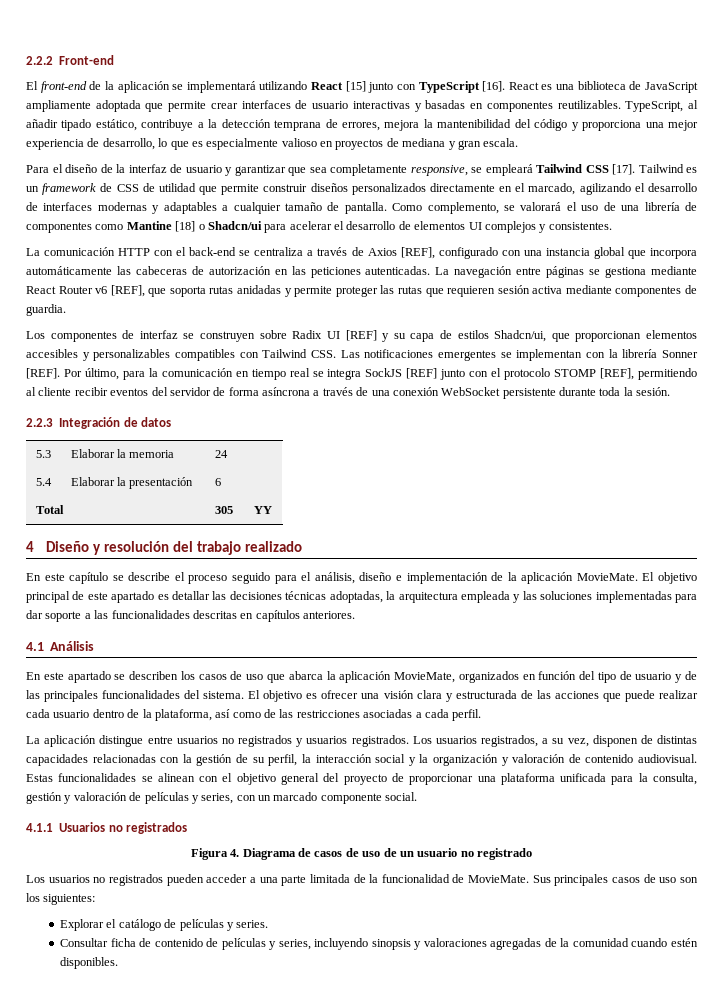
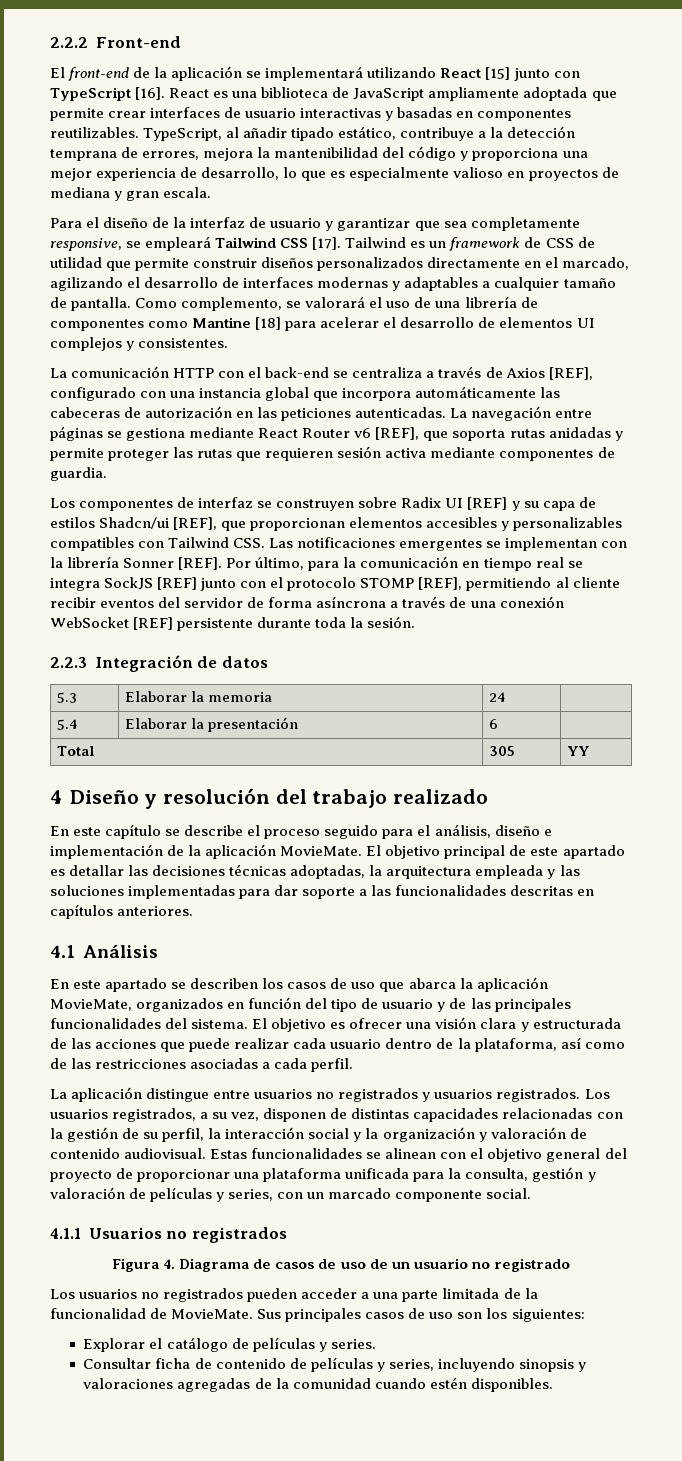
- Como complemento, se valorará el uso de una librería de componentes como Mantine [18] o Shadcn/ui para acelerar el desarrollo de elementos UI complejos y consistentes.
+ Como complemento, se valorará el uso de una librería de componentes como Mantine [18] para acelerar el desarrollo de elementos UI complejos y consistentes.
- Los componentes de interfaz se construyen sobre Radix UI [REF] y su capa de estilos Shadcn/ui, que proporcionan elementos accesibles y personalizables compatibles con Tailwind CSS. Las notificaciones emergentes se implementan con la librería Sonner [REF].
+ Los componentes de interfaz se construyen sobre Radix UI [REF] y su capa de estilos Shadcn/ui [REF], que proporcionan elementos accesibles y personalizables compatibles con Tailwind CSS. Las notificaciones emergentes se implementan con la librería Sonner [REF].
- Por último, para la comunicación en tiempo real se integra SockJS [REF] junto con el protocolo STOMP [REF], permitiendo al cliente recibir eventos del servidor de forma asíncrona a través de una conexión WebSocket persistente durante toda la sesión.
+ Por último, para la comunicación en tiempo real se integra SockJS [REF] junto con el protocolo STOMP [REF], permitiendo al cliente recibir eventos del servidor de forma asíncrona a través de una conexión WebSocket [REF] persistente durante toda la sesión.

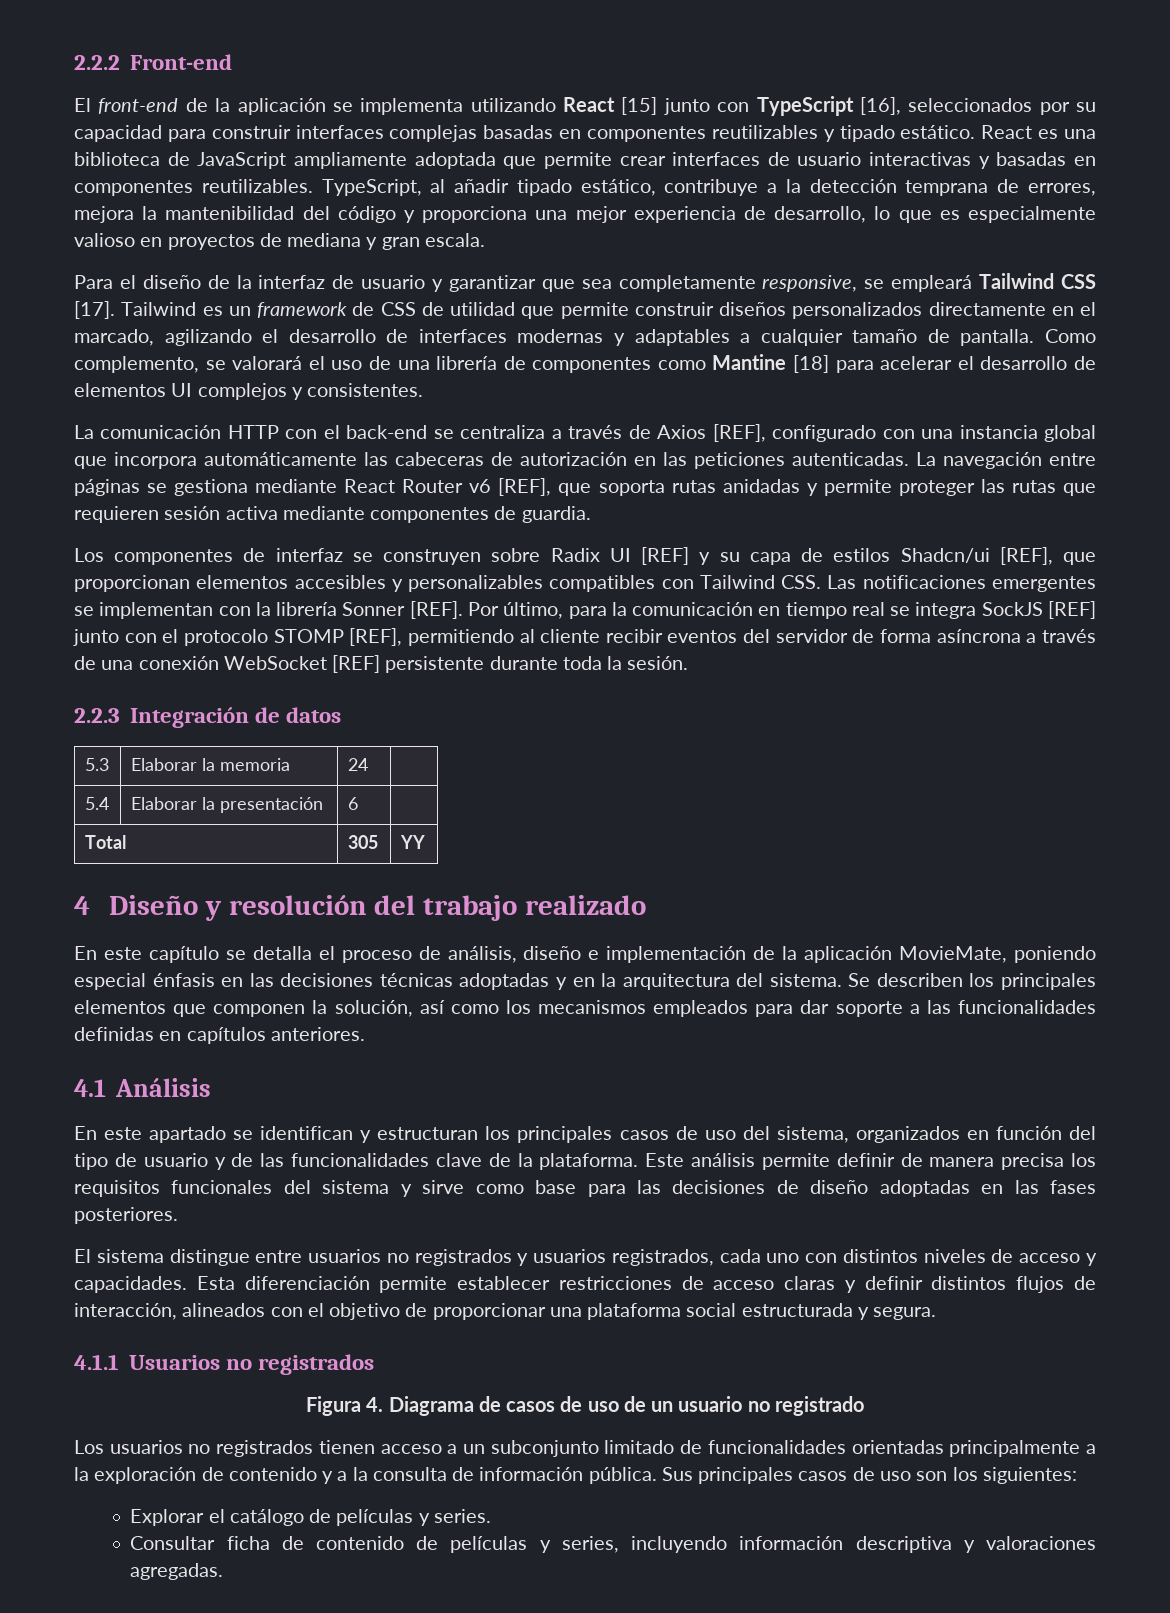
- El front-end de la aplicación se implementará utilizando React [15] junto con TypeScript [16].
+ El front-end de la aplicación se implementa utilizando React [15] junto con TypeScript [16], seleccionados por su capacidad para construir interfaces complejas basadas en componentes reutilizables y tipado estático.
- En este capítulo se describe el proceso seguido para el análisis, diseño e implementación de la aplicación MovieMate. El objetivo principal de este apartado es detallar las decisiones técnicas adoptadas, la arquitectura empleada y las soluciones implementadas para dar soporte a las funcionalidades descritas en capítulos anteriores.
+ En este capítulo se detalla el proceso de análisis, diseño e implementación de la aplicación MovieMate, poniendo especial énfasis en las decisiones técnicas adoptadas y en la arquitectura del sistema. Se describen los principales elementos que componen la solución, así como los mecanismos empleados para dar soporte a las funcionalidades definidas en capítulos anteriores.
- En este apartado se describen los casos de uso que abarca la aplicación MovieMate, organizados en función del tipo de usuario y de las principales funcionalidades del sistema. El objetivo es ofrecer una visión clara y estructurada de las acciones que puede realizar cada usuario dentro de la plataforma, así como de las restricciones asociadas a cada perfil.
- La aplicación distingue entre usuarios no registrados y usuarios registrados. Los usuarios registrados, a su vez, disponen de distintas capacidades relacionadas con la gestión de su perfil, la interacción social y la organización y valoración de contenido audiovisual. Estas funcionalidades se alinean con el objetivo general del proyecto de proporcionar una plataforma unificada para la consulta, gestión y valoración de películas y series, con un marcado componente social.
+ En este apartado se identifican y estructuran los principales casos de uso del sistema, organizados en función del tipo de usuario y de las funcionalidades clave de la plataforma. Este análisis permite definir de manera precisa los requisitos funcionales del sistema y sirve como base para las decisiones de diseño adoptadas en las fases posteriores.
+ El sistema distingue entre usuarios no registrados y usuarios registrados, cada uno con distintos niveles de acceso y capacidades. Esta diferenciación permite establecer restricciones de acceso claras y definir distintos flujos de interacción, alineados con el objetivo de proporcionar una plataforma social estructurada y segura.
- Los usuarios no registrados pueden acceder a una parte limitada de la funcionalidad de MovieMate.
+ Los usuarios no registrados tienen acceso a un subconjunto limitado de funcionalidades orientadas principalmente a la exploración de contenido y a la consulta de información pública.
- Consultar ficha de contenido de películas y series, incluyendo sinopsis y valoraciones agregadas de la comunidad cuando estén disponibles.
+ Consultar ficha de contenido de películas y series, incluyendo información descriptiva y valoraciones agregadas.

